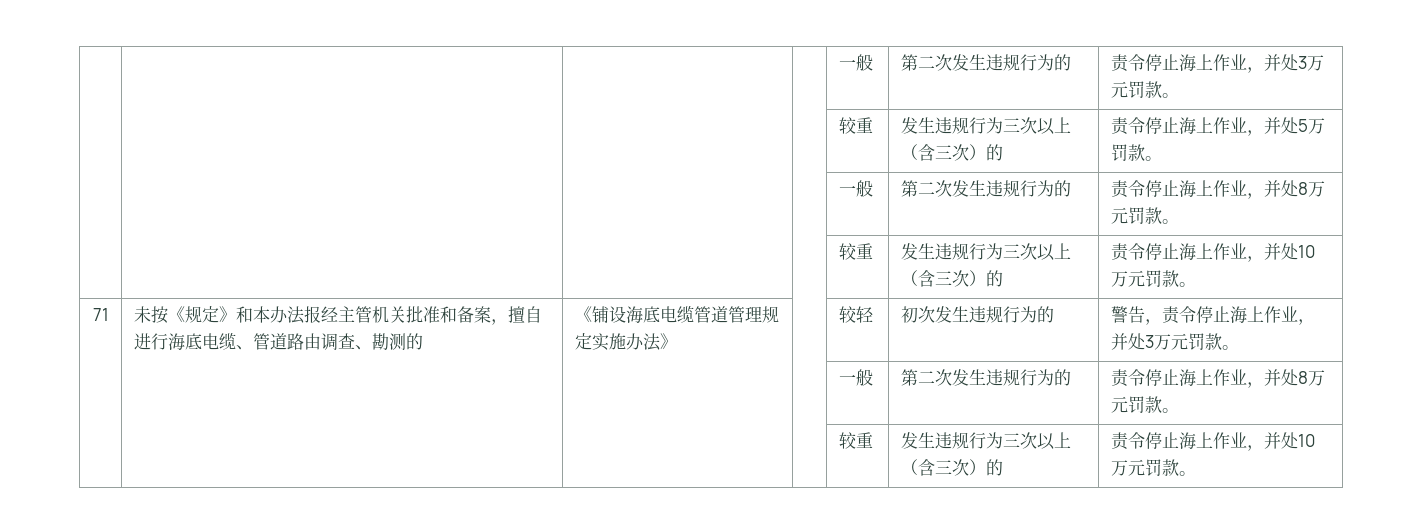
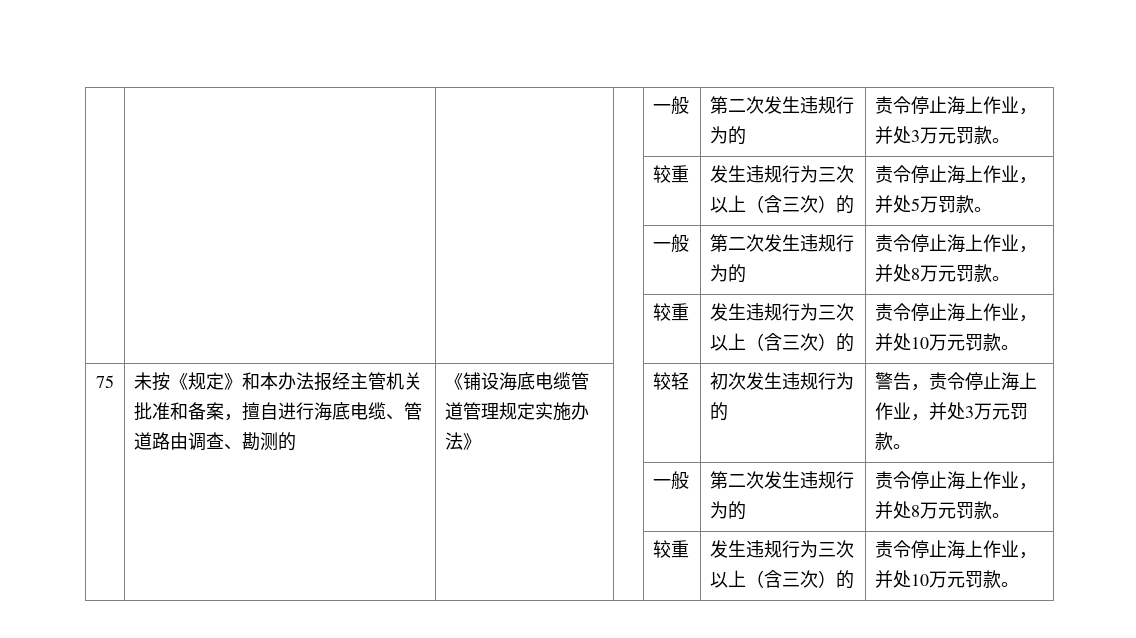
- 71
+ 75

